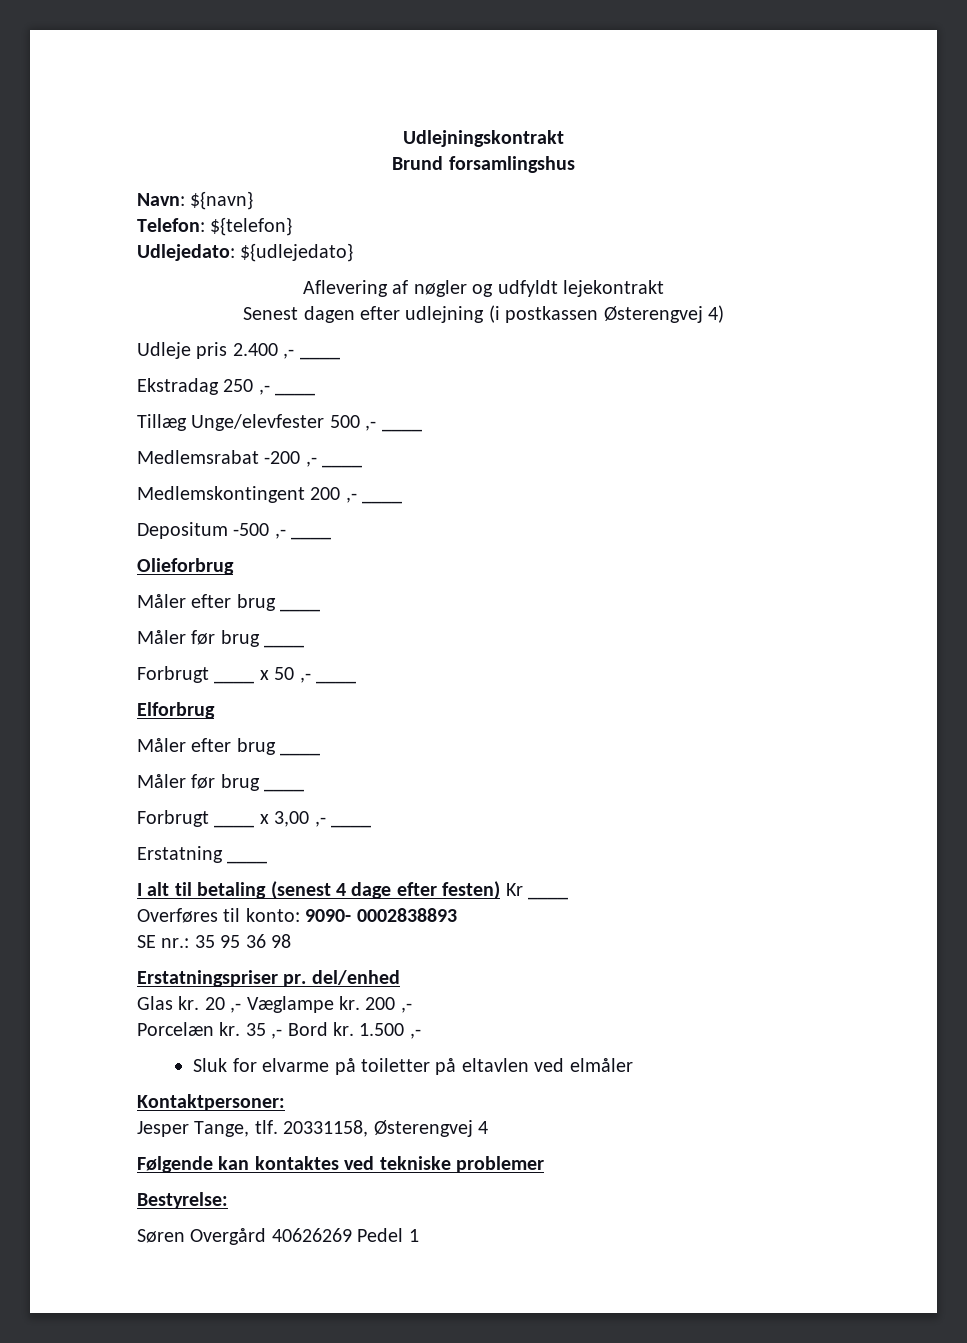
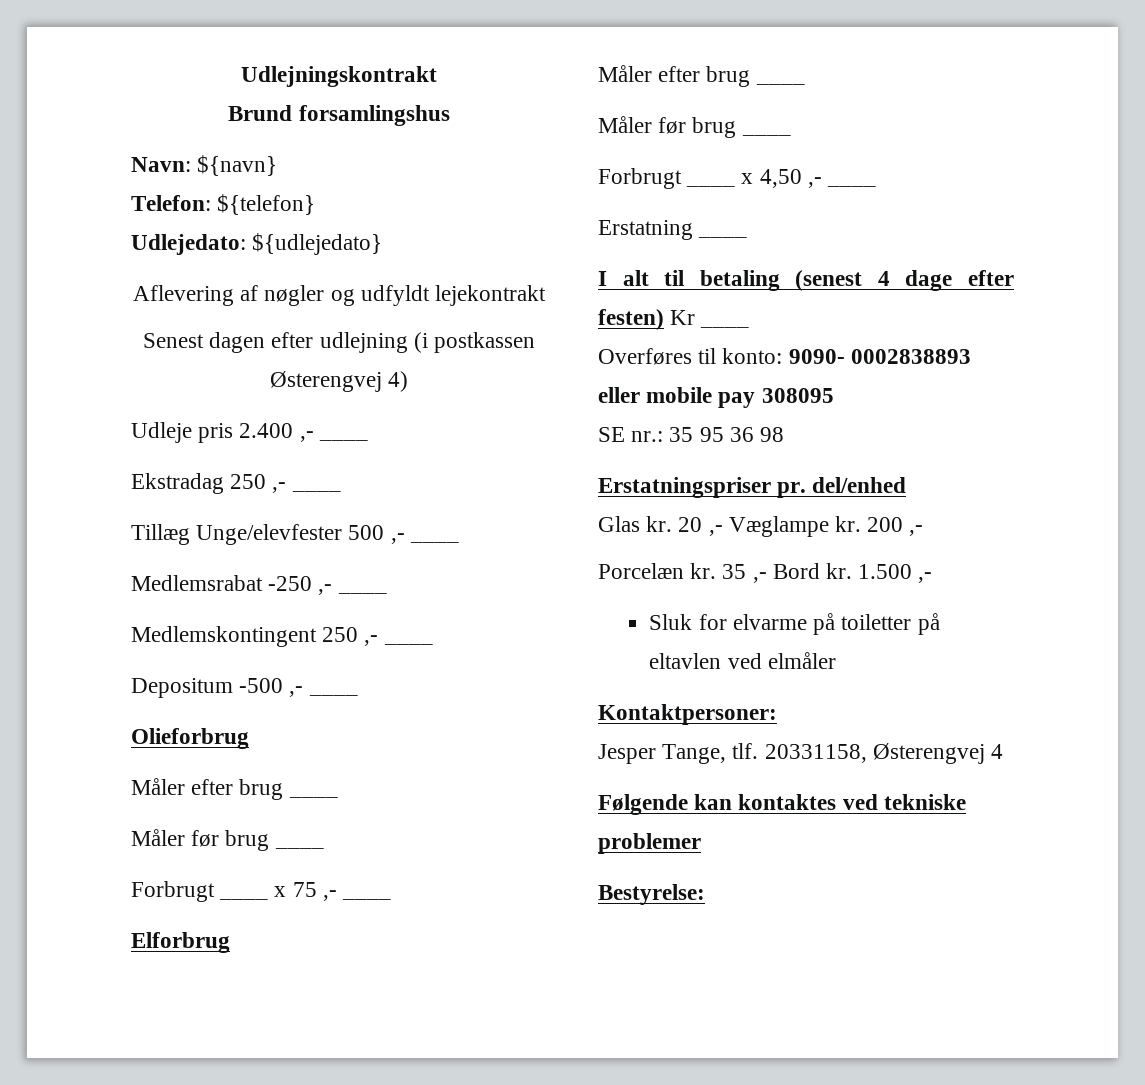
- Medlemsrabat -200 ,- ____
+ Medlemsrabat -250 ,- ____
- Medlemskontingent 200 ,- ____
+ Medlemskontingent 250 ,- ____
- Forbrugt ____ x 50 ,- ____
+ Forbrugt ____ x 75 ,- ____
- Forbrugt ____ x 3,00 ,- ____
+ Forbrugt ____ x 4,50 ,- ____
- Overføres til konto: 9090- 0002838893
+ Overføres til konto: 9090- 0002838893 eller mobile pay 308095
- Søren Overgård 40626269 Pedel 1

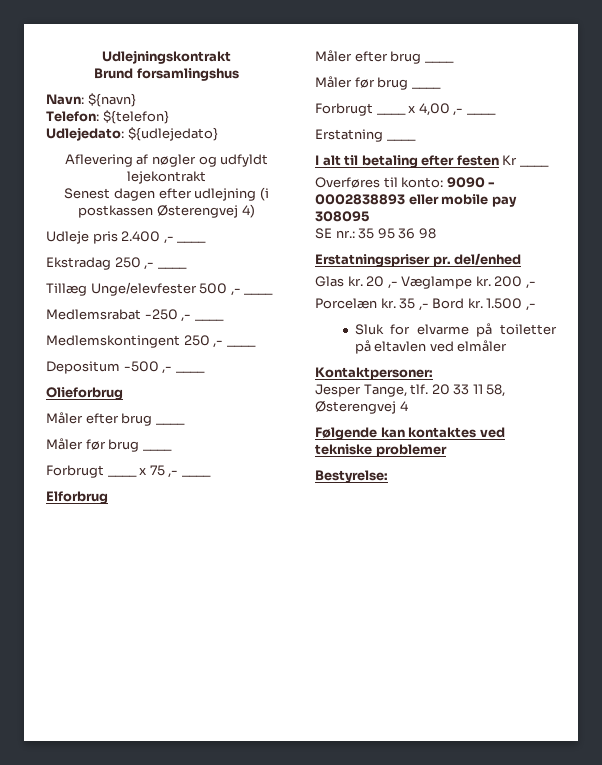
- Forbrugt ____ x 4,50 ,- ____
+ Forbrugt ____ x 4,00 ,- ____
- I alt til betaling (senest 4 dage efter festen) Kr ____
+ I alt til betaling efter festen Kr ____
- Overføres til konto: 9090- 0002838893 eller mobile pay 308095
+ Overføres til konto: 9090 - 0002838893 eller mobile pay 308095
- 20331158, Østerengvej 4
+ 20 33 11 58, Østerengvej 4

